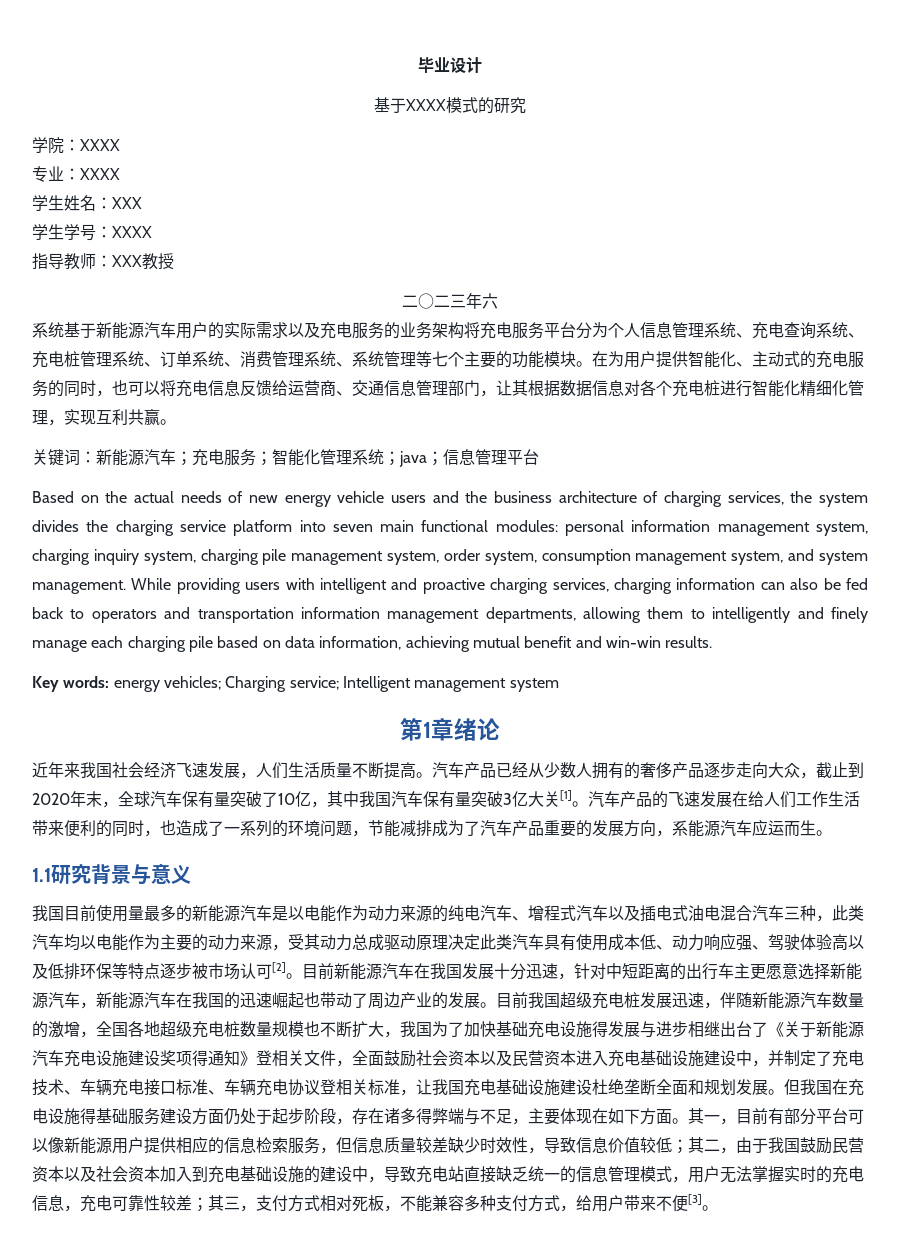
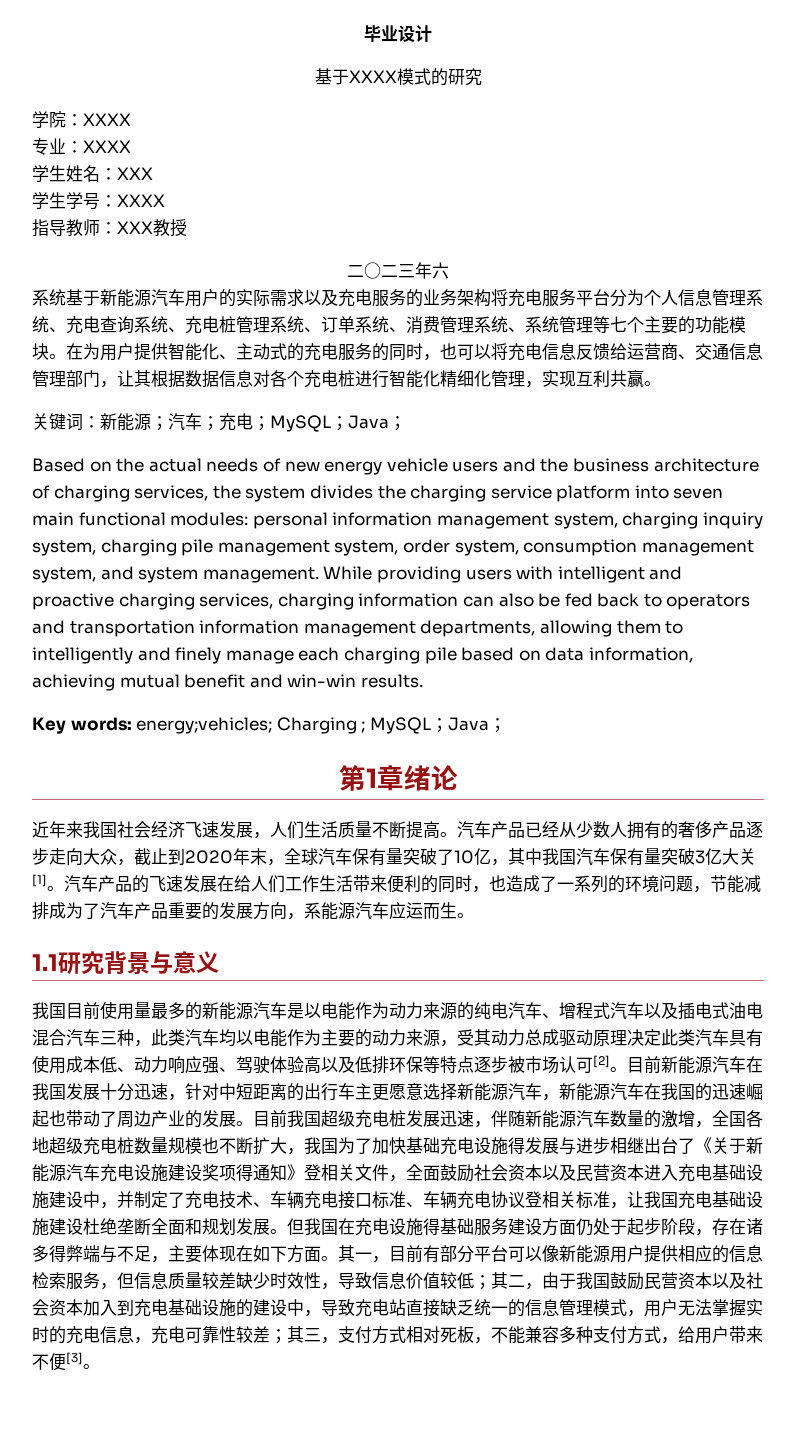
- 关键词：新能源汽车；充电服务；智能化管理系统；java；信息管理平台
+ 关键词：新能源；汽车；充电；MySQL；Java；
- Key words: energy vehicles; Charging service; Intelligent management system
+ Key words: energy;vehicles; Charging ; MySQL；Java；

